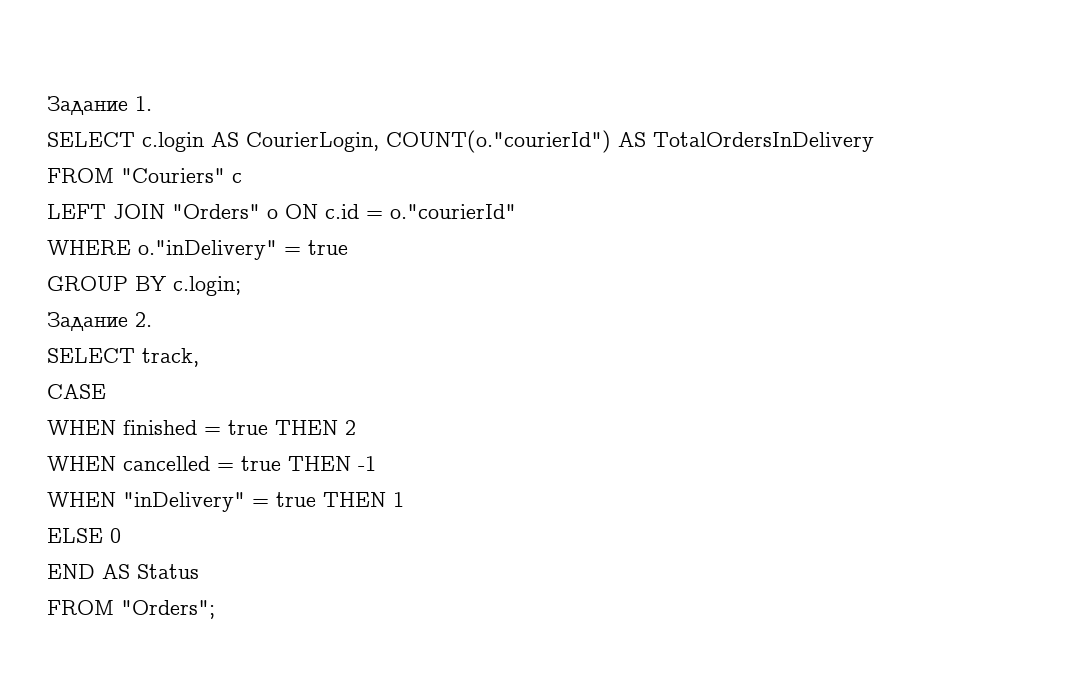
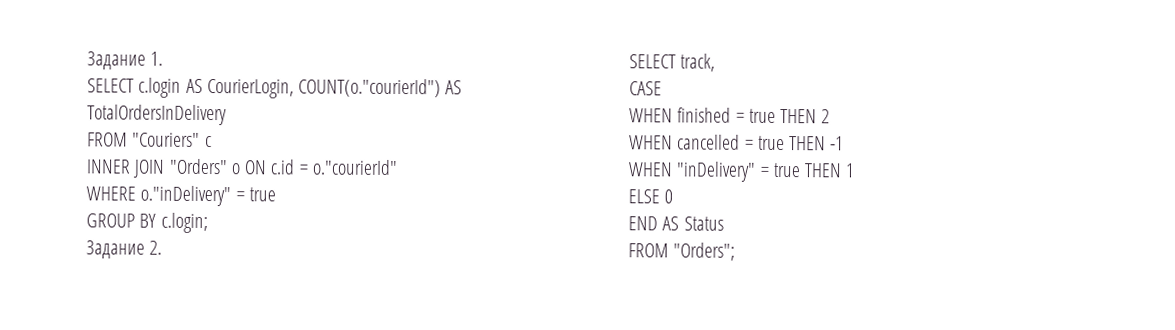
- LEFT JOIN "Orders" o ON c.id = o."courierId"
+ INNER JOIN "Orders" o ON c.id = o."courierId"

